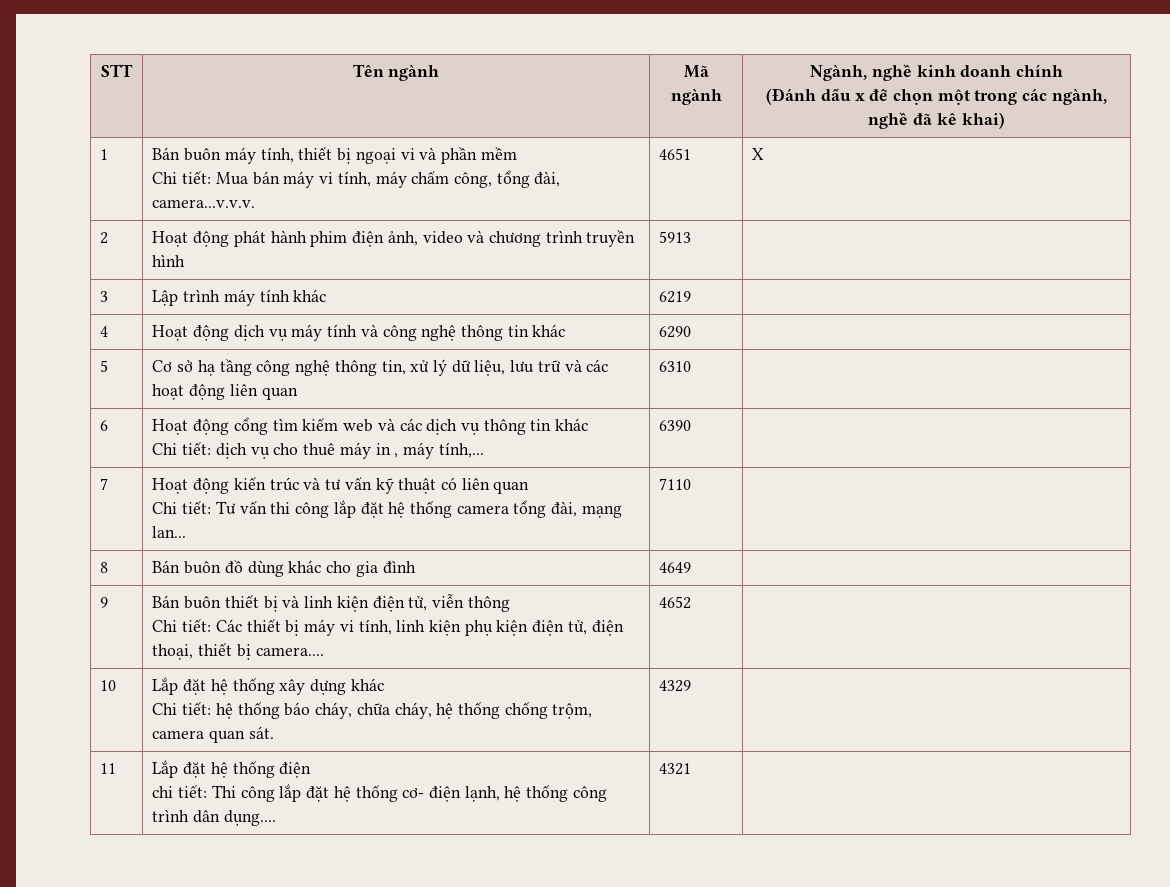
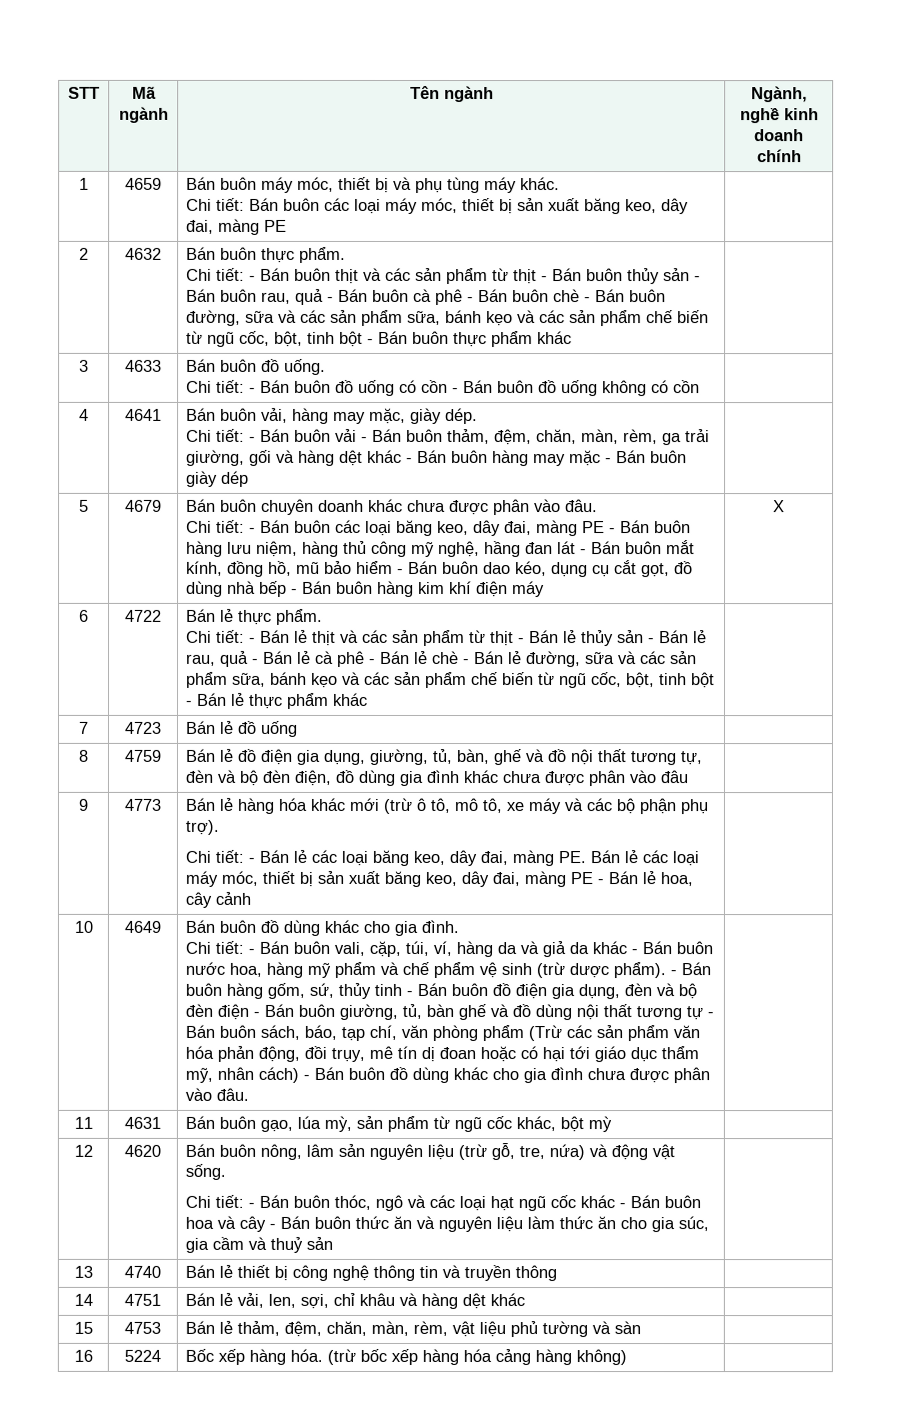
- STT | Tên ngành | Mã ngành | Ngành, nghề kinh doanh chính
- (Đánh dấu x để chọn một trong các ngành, nghề đã kê khai)
- 1 | Bán buôn máy tính, thiết bị ngoại vi và phần mềm
- Chi tiết: Mua bán máy vi tính, máy chấm công, tổng đài, camera...v.v.v. | 4651 | X
- 2 | Hoạt động phát hành phim điện ảnh, video và chương trình truyền hình | 5913 |
- 3 | Lập trình máy tính khác | 6219 |
- 4 | Hoạt động dịch vụ máy tính và công nghệ thông tin khác | 6290 |
- 5 | Cơ sở hạ tầng công nghệ thông tin, xử lý dữ liệu, lưu trữ và các hoạt động liên quan | 6310 |
- 6 | Hoạt động cổng tìm kiếm web và các dịch vụ thông tin khác
- Chi tiết: dịch vụ cho thuê máy in , máy tính,... | 6390 |
- 7 | Hoạt động kiến trúc và tư vấn kỹ thuật có liên quan
- Chi tiết: Tư vấn thi công lắp đặt hệ thống camera tổng đài, mạng lan... | 7110 |
- 8 | Bán buôn đồ dùng khác cho gia đình | 4649 |
- 9 | Bán buôn thiết bị và linh kiện điện tử, viễn thông
- Chi tiết: Các thiết bị máy vi tính, linh kiện phụ kiện điện tử, điện thoại, thiết bị camera.... | 4652 |
- 10 | Lắp đặt hệ thống xây dựng khác
- Chi tiết: hệ thống báo cháy, chữa cháy, hệ thống chống trộm, camera quan sát. | 4329 |
- 11 | Lắp đặt hệ thống điện
- chi tiết: Thi công lắp đặt hệ thống cơ- điện lạnh, hệ thống công trình dân dụng.... | 4321 |
+ STT | Mã ngành | Tên ngành | Ngành, nghề kinh doanh chính
+ 1 | 4659 | Bán buôn máy móc, thiết bị và phụ tùng máy khác.
+ Chi tiết: Bán buôn các loại máy móc, thiết bị sản xuất băng keo, dây đai, màng PE |
+ 2 | 4632 | Bán buôn thực phẩm.
+ Chi tiết: - Bán buôn thịt và các sản phẩm từ thịt - Bán buôn thủy sản - Bán buôn rau, quả - Bán buôn cà phê - Bán buôn chè - Bán buôn đường, sữa và các sản phẩm sữa, bánh kẹo và các sản phẩm chế biến từ ngũ cốc, bột, tinh bột - Bán buôn thực phẩm khác |
+ 3 | 4633 | Bán buôn đồ uống.
+ Chi tiết: - Bán buôn đồ uống có cồn - Bán buôn đồ uống không có cồn |
+ 4 | 4641 | Bán buôn vải, hàng may mặc, giày dép.
+ Chi tiết: - Bán buôn vải - Bán buôn thảm, đệm, chăn, màn, rèm, ga trải giường, gối và hàng dệt khác - Bán buôn hàng may mặc - Bán buôn giày dép |
+ 5 | 4679 | Bán buôn chuyên doanh khác chưa được phân vào đâu.
+ Chi tiết: - Bán buôn các loại băng keo, dây đai, màng PE - Bán buôn hàng lưu niệm, hàng thủ công mỹ nghệ, hầng đan lát - Bán buôn mắt kính, đồng hồ, mũ bảo hiểm - Bán buôn dao kéo, dụng cụ cắt gọt, đồ dùng nhà bếp - Bán buôn hàng kim khí điện máy | X
+ 6 | 4722 | Bán lẻ thực phẩm.
+ Chi tiết: - Bán lẻ thịt và các sản phẩm từ thịt - Bán lẻ thủy sản - Bán lẻ rau, quả - Bán lẻ cà phê - Bán lẻ chè - Bán lẻ đường, sữa và các sản phẩm sữa, bánh kẹo và các sản phẩm chế biến từ ngũ cốc, bột, tinh bột - Bán lẻ thực phẩm khác |
+ 7 | 4723 | Bán lẻ đồ uống |
+ 8 | 4759 | Bán lẻ đồ điện gia dụng, giường, tủ, bàn, ghế và đồ nội thất tương tự, đèn và bộ đèn điện, đồ dùng gia đình khác chưa được phân vào đâu |
+ 9 | 4773 | Bán lẻ hàng hóa khác mới (trừ ô tô, mô tô, xe máy và các bộ phận phụ trợ).
+ Chi tiết: - Bán lẻ các loại băng keo, dây đai, màng PE. Bán lẻ các loại máy móc, thiết bị sản xuất băng keo, dây đai, màng PE - Bán lẻ hoa, cây cảnh |
+ 10 | 4649 | Bán buôn đồ dùng khác cho gia đình.
+ Chi tiết: - Bán buôn vali, cặp, túi, ví, hàng da và giả da khác - Bán buôn nước hoa, hàng mỹ phẩm và chế phẩm vệ sinh (trừ dược phẩm). - Bán buôn hàng gốm, sứ, thủy tinh - Bán buôn đồ điện gia dụng, đèn và bộ đèn điện - Bán buôn giường, tủ, bàn ghế và đồ dùng nội thất tương tự - Bán buôn sách, báo, tạp chí, văn phòng phẩm (Trừ các sản phẩm văn hóa phản động, đồi trụy, mê tín dị đoan hoặc có hại tới giáo dục thẩm mỹ, nhân cách) - Bán buôn đồ dùng khác cho gia đình chưa được phân vào đâu. |
+ 11 | 4631 | Bán buôn gạo, lúa mỳ, sản phẩm từ ngũ cốc khác, bột mỳ |
+ 12 | 4620 | Bán buôn nông, lâm sản nguyên liệu (trừ gỗ, tre, nứa) và động vật sống.
+ Chi tiết: - Bán buôn thóc, ngô và các loại hạt ngũ cốc khác - Bán buôn hoa và cây - Bán buôn thức ăn và nguyên liệu làm thức ăn cho gia súc, gia cầm và thuỷ sản |
+ 13 | 4740 | Bán lẻ thiết bị công nghệ thông tin và truyền thông |
+ 14 | 4751 | Bán lẻ vải, len, sợi, chỉ khâu và hàng dệt khác |
+ 15 | 4753 | Bán lẻ thảm, đệm, chăn, màn, rèm, vật liệu phủ tường và sàn |
+ 16 | 5224 | Bốc xếp hàng hóa. (trừ bốc xếp hàng hóa cảng hàng không) |

